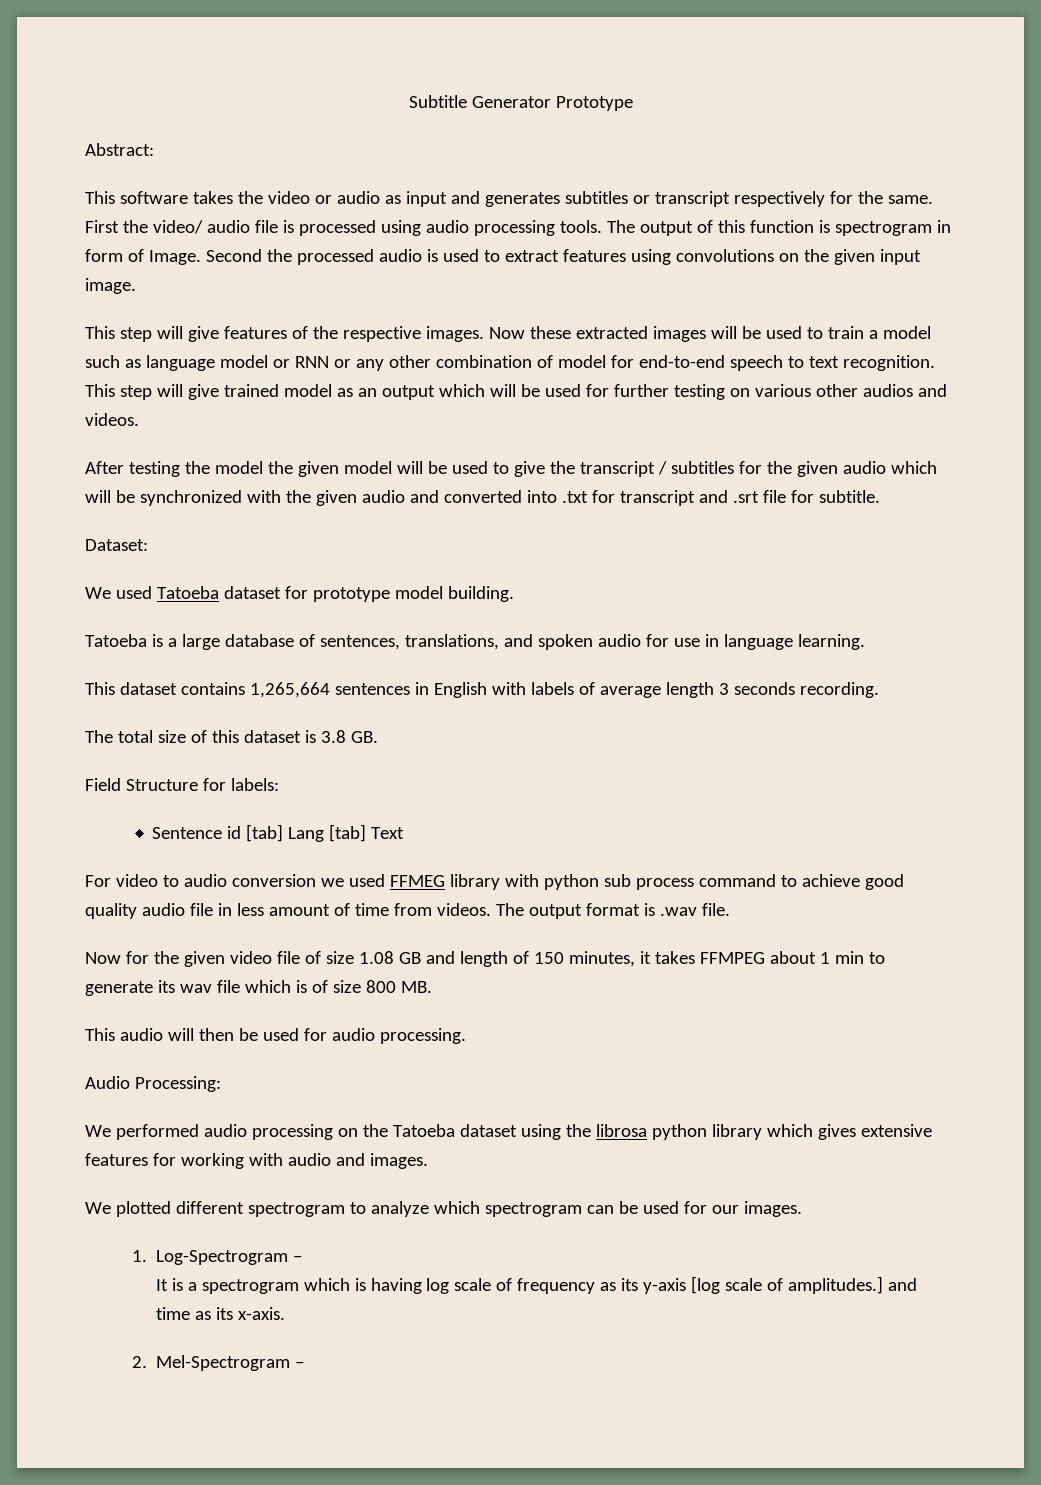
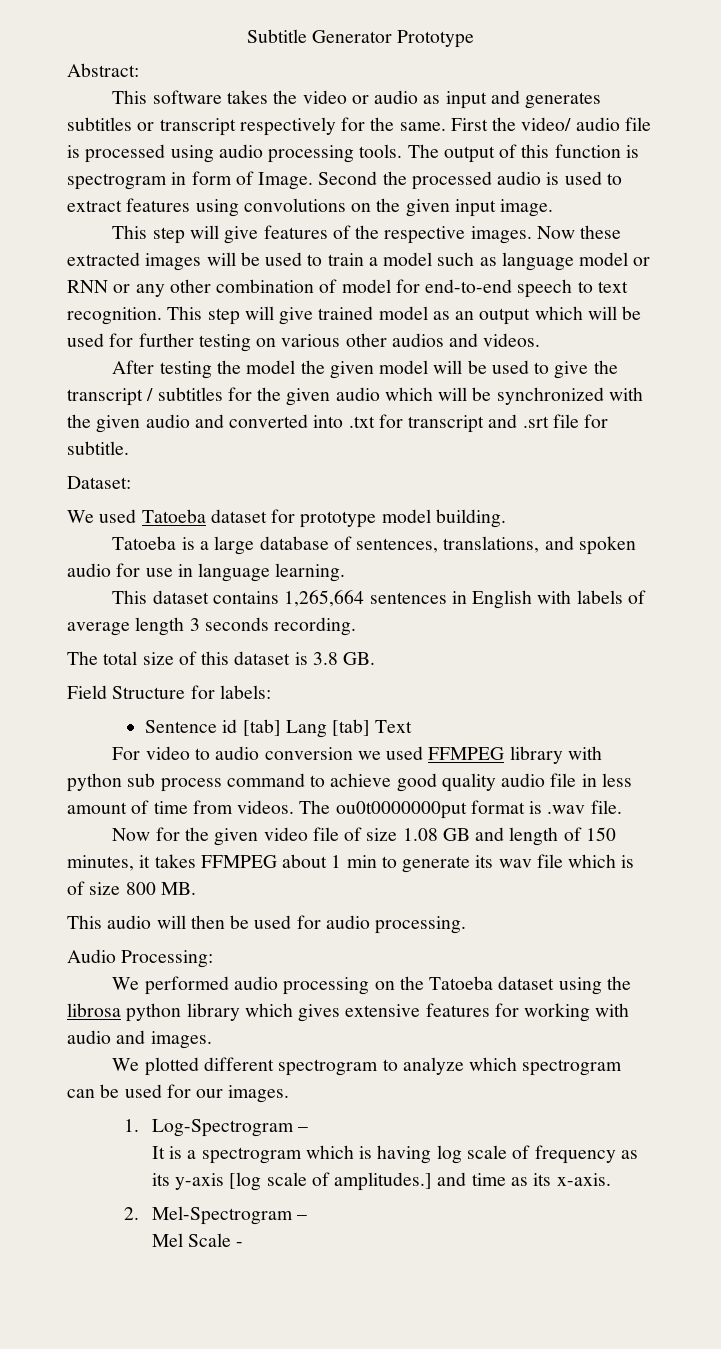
- For video to audio conversion we used FFMEG library with python sub process command to achieve good quality audio file in less amount of time from videos.
+ For video to audio conversion we used FFMPEG library with python sub process command to achieve good quality audio file in less amount of time from videos.
- The output format is .wav file.
+ The ou0t0000000put format is .wav file.
+ Mel Scale -

